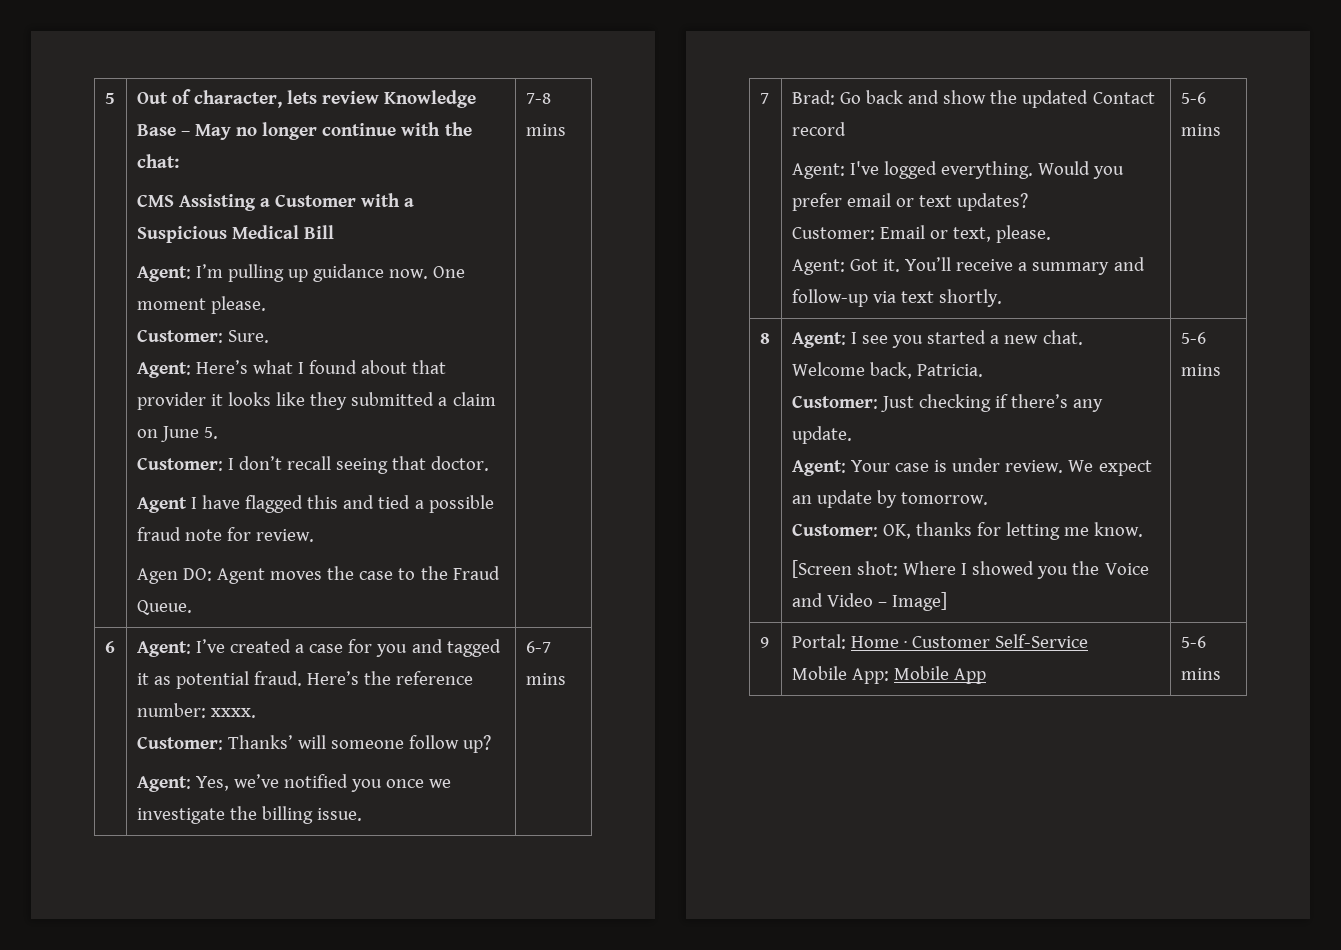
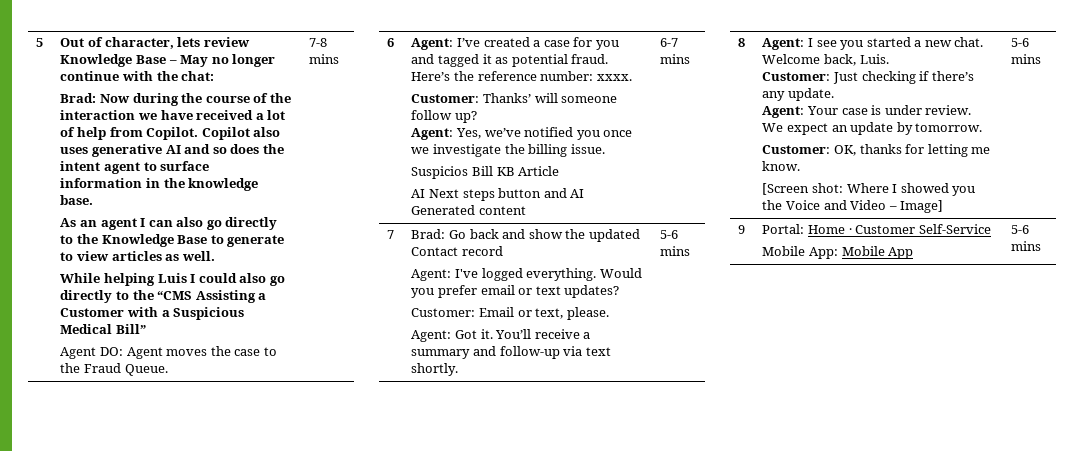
- CMS Assisting a Customer with a Suspicious Medical Bill
- Agent: I’m pulling up guidance now. One moment please.
- Customer: Sure.
- Agent: Here’s what I found about that provider it looks like they submitted a claim on June 5.
- Customer: I don’t recall seeing that doctor.
- Agent I have flagged this and tied a possible fraud note for review.
- Agen DO: Agent moves the case to the Fraud Queue.
+ Brad: Now during the course of the interaction we have received a lot of help from Copilot. Copilot also uses generative AI and so does the intent agent to surface information in the knowledge base.
+ As an agent I can also go directly to the Knowledge Base to generate to view articles as well.
+ While helping Luis I could also go directly to the “CMS Assisting a Customer with a Suspicious Medical Bill”
+ Agent DO: Agent moves the case to the Fraud Queue.
+ Suspicios Bill KB Article
+ AI Next steps button and AI Generated content
- Welcome back, Patricia.
+ Welcome back, Luis.

